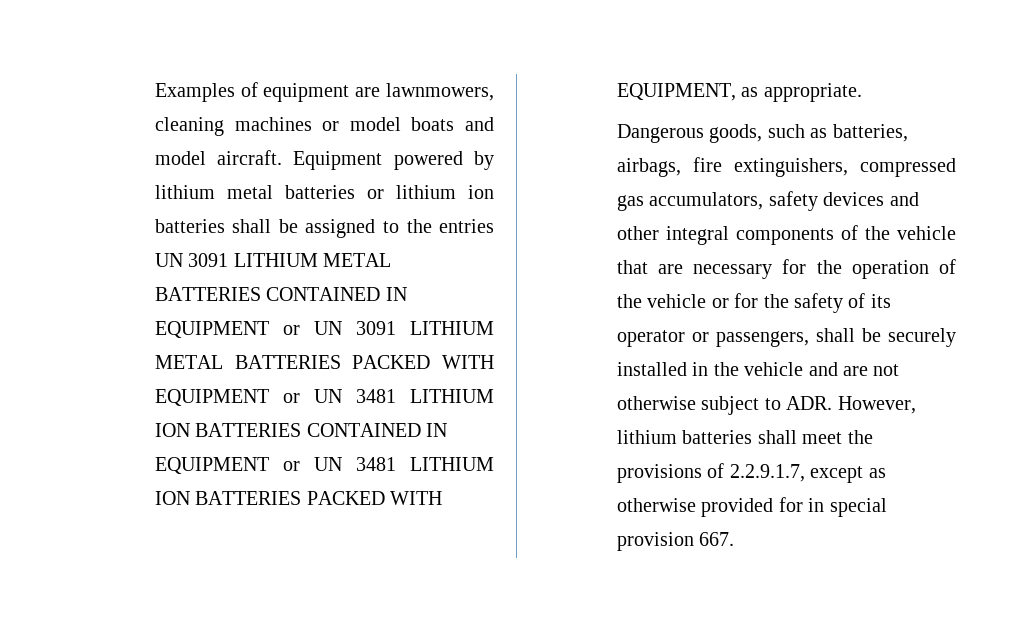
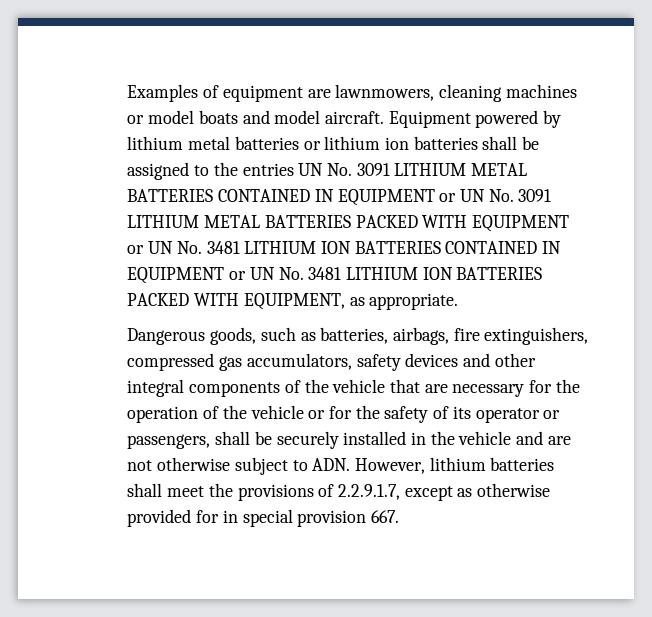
- Equipment powered by lithium metal batteries or lithium ion batteries shall be assigned to the entries UN 3091 LITHIUM METAL BATTERIES CONTAINED IN EQUIPMENT or UN 3091 LITHIUM METAL BATTERIES PACKED WITH EQUIPMENT or UN 3481 LITHIUM ION BATTERIES CONTAINED IN EQUIPMENT or UN 3481 LITHIUM ION BATTERIES PACKED WITH EQUIPMENT, as appropriate.
+ Equipment powered by lithium metal batteries or lithium ion batteries shall be assigned to the entries UN No. 3091 LITHIUM METAL BATTERIES CONTAINED IN EQUIPMENT or UN No. 3091 LITHIUM METAL BATTERIES PACKED WITH EQUIPMENT or UN No. 3481 LITHIUM ION BATTERIES CONTAINED IN EQUIPMENT or UN No. 3481 LITHIUM ION BATTERIES PACKED WITH EQUIPMENT, as appropriate.
- Dangerous goods, such as batteries, airbags, fire extinguishers, compressed gas accumulators, safety devices and other integral components of the vehicle that are necessary for the operation of the vehicle or for the safety of its operator or passengers, shall be securely installed in the vehicle and are not otherwise subject to ADR. However, lithium batteries shall meet the provisions of 2.2.9.1.7, except as otherwise provided for in special provision 667.
+ Dangerous goods, such as batteries, airbags, fire extinguishers, compressed gas accumulators, safety devices and other integral components of the vehicle that are necessary for the operation of the vehicle or for the safety of its operator or passengers, shall be securely installed in the vehicle and are not otherwise subject to ADN. However, lithium batteries shall meet the provisions of 2.2.9.1.7, except as otherwise provided for in special provision 667.

